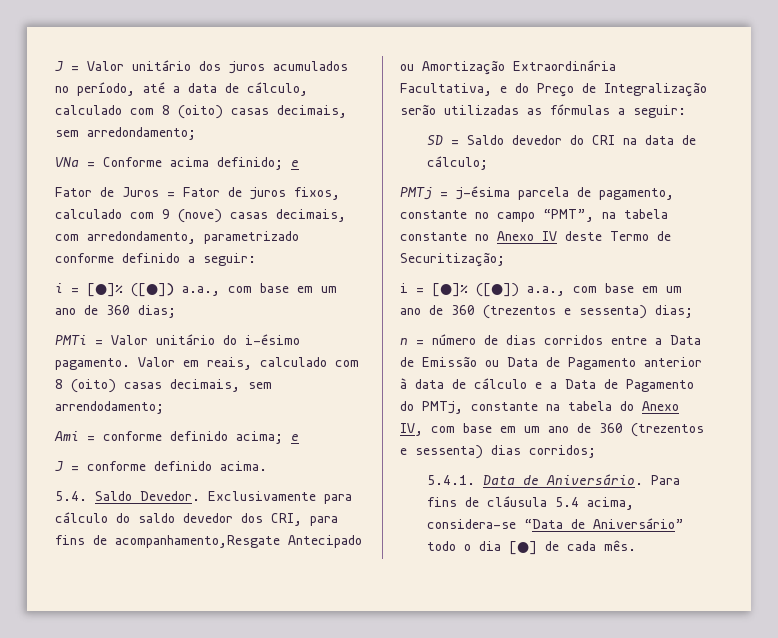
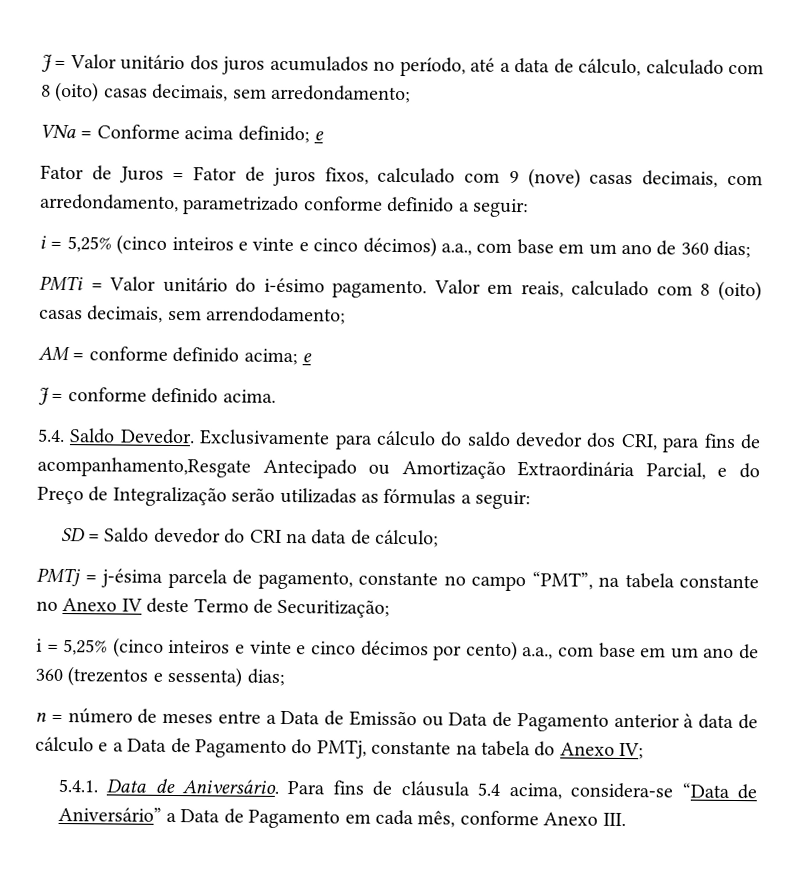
- i = [●]% ([●]) a.a., com base em um ano de 360 dias;
+ i = 5,25% (cinco inteiros e vinte e cinco décimos) a.a., com base em um ano de 360 dias;
- Ami = conforme definido acima; e
+ AM = conforme definido acima; e
- Exclusivamente para cálculo do saldo devedor dos CRI, para fins de acompanhamento,Resgate Antecipado ou Amortização Extraordinária Facultativa, e do Preço de Integralização serão utilizadas as fórmulas a seguir:
+ Exclusivamente para cálculo do saldo devedor dos CRI, para fins de acompanhamento,Resgate Antecipado ou Amortização Extraordinária Parcial, e do Preço de Integralização serão utilizadas as fórmulas a seguir:
- i = [●]% ([●]) a.a., com base em um ano de 360 (trezentos e sessenta) dias;
+ i = 5,25% (cinco inteiros e vinte e cinco décimos por cento) a.a., com base em um ano de 360 (trezentos e sessenta) dias;
- n = número de dias corridos entre a Data de Emissão ou Data de Pagamento anterior à data de cálculo e a Data de Pagamento do PMTj, constante na tabela do Anexo IV, com base em um ano de 360 (trezentos e sessenta) dias corridos;
+ n = número de meses entre a Data de Emissão ou Data de Pagamento anterior à data de cálculo e a Data de Pagamento do PMTj, constante na tabela do Anexo IV;
- Para fins de cláusula 5.4 acima, considera-se “Data de Aniversário” todo o dia [●] de cada mês.
+ Para fins de cláusula 5.4 acima, considera-se “Data de Aniversário” a Data de Pagamento em cada mês, conforme Anexo III.

